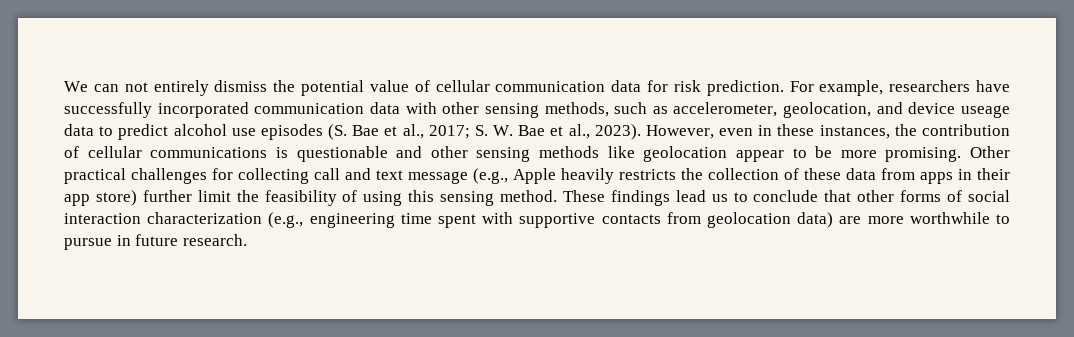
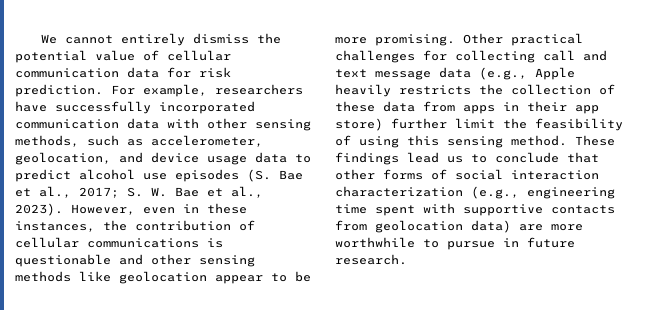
- We can not entirely dismiss the potential value of cellular communication data for risk prediction.
+ We cannot entirely dismiss the potential value of cellular communication data for risk prediction.
- For example, researchers have successfully incorporated communication data with other sensing methods, such as accelerometer, geolocation, and device useage data to predict alcohol use episodes (S. Bae et al., 2017; S. W. Bae et al., 2023).
+ For example, researchers have successfully incorporated communication data with other sensing methods, such as accelerometer, geolocation, and device usage data to predict alcohol use episodes (S. Bae et al., 2017; S. W. Bae et al., 2023).
- Other practical challenges for collecting call and text message (e.g., Apple heavily restricts the collection of these data from apps in their app store) further limit the feasibility of using this sensing method.
+ Other practical challenges for collecting call and text message data (e.g., Apple heavily restricts the collection of these data from apps in their app store) further limit the feasibility of using this sensing method.

